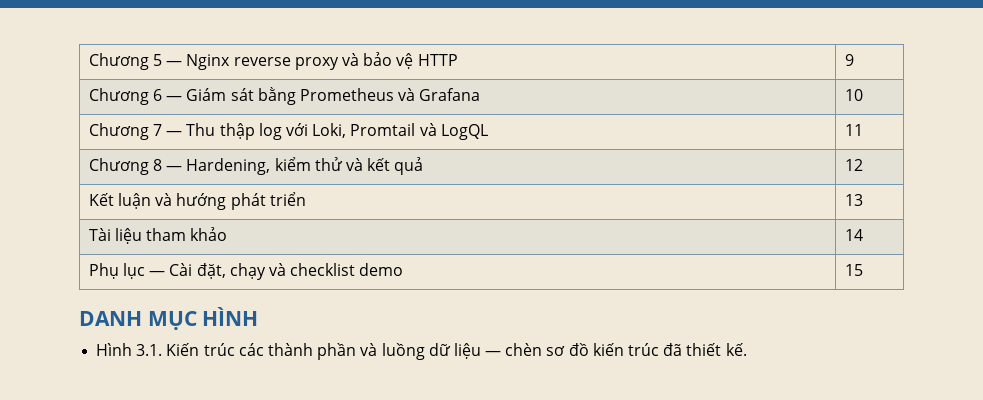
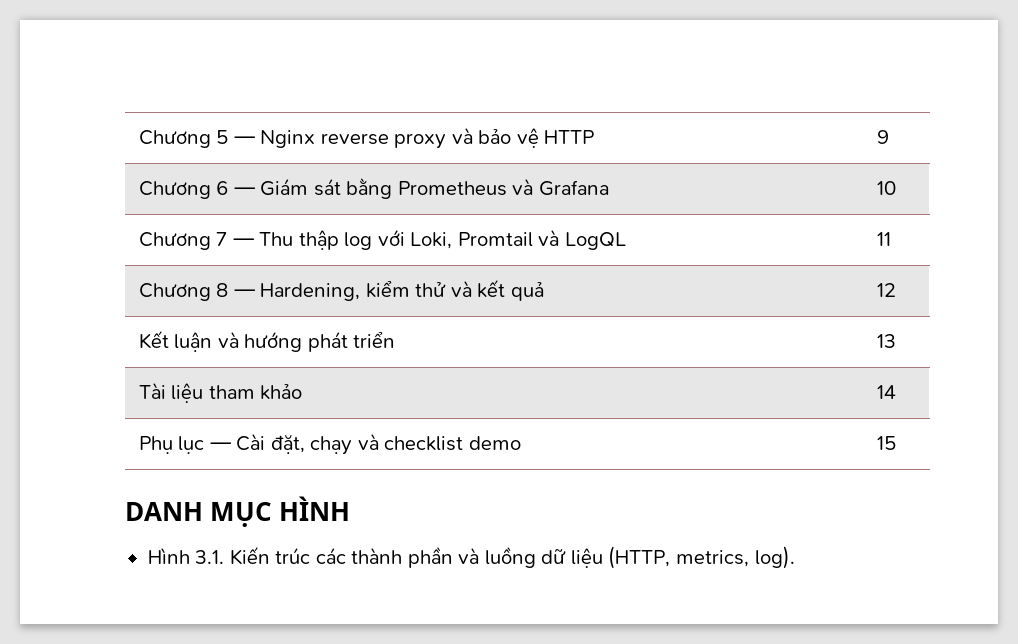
- Hình 3.1. Kiến trúc các thành phần và luồng dữ liệu — chèn sơ đồ kiến trúc đã thiết kế.
+ Hình 3.1. Kiến trúc các thành phần và luồng dữ liệu (HTTP, metrics, log).

